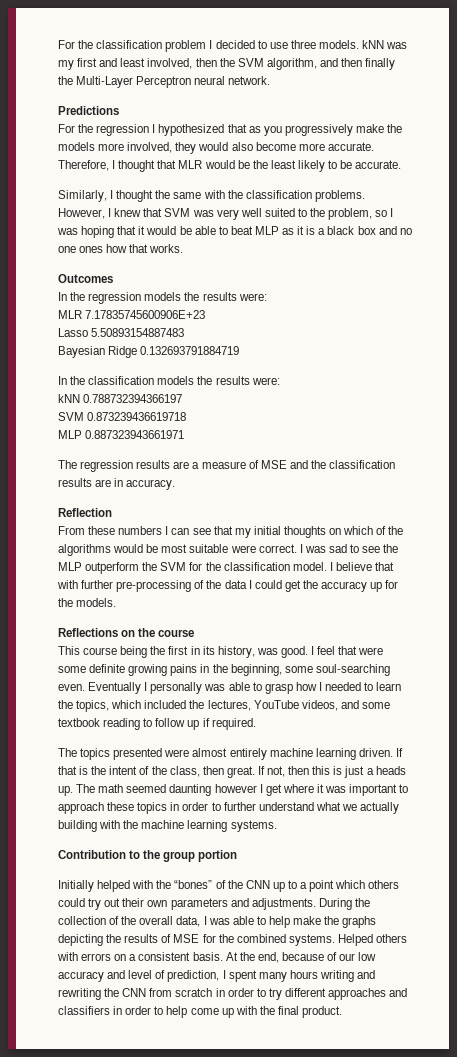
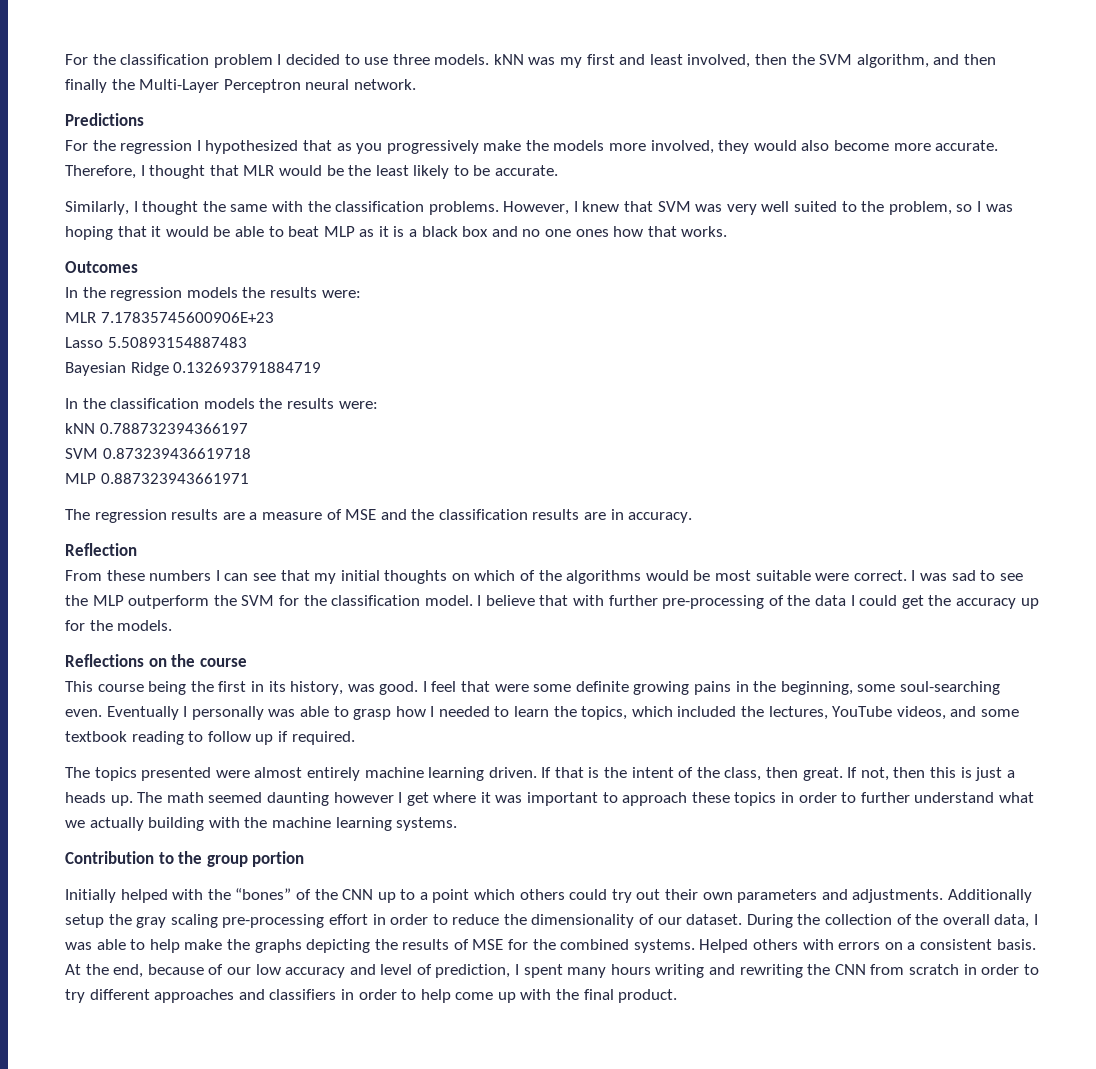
+ Additionally setup the gray scaling pre-processing effort in order to reduce the dimensionality of our dataset.

